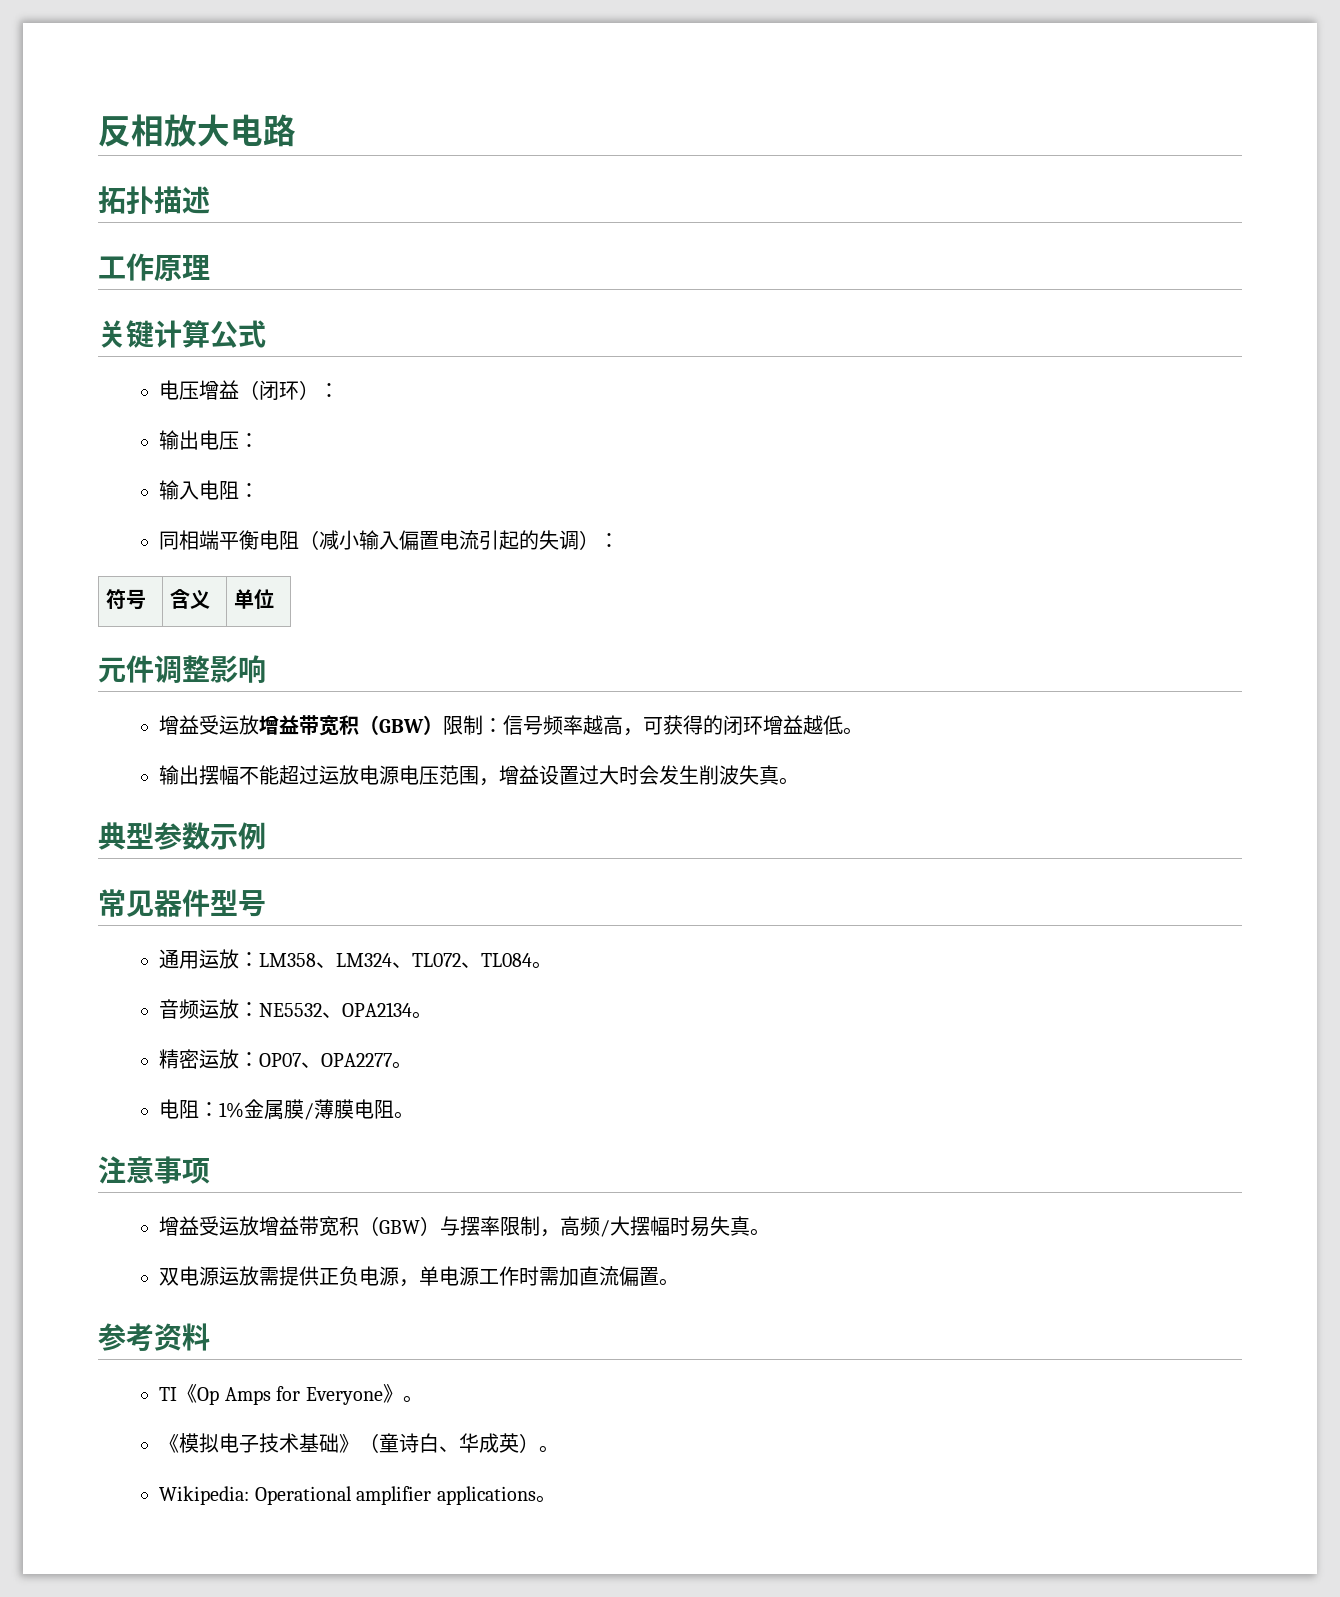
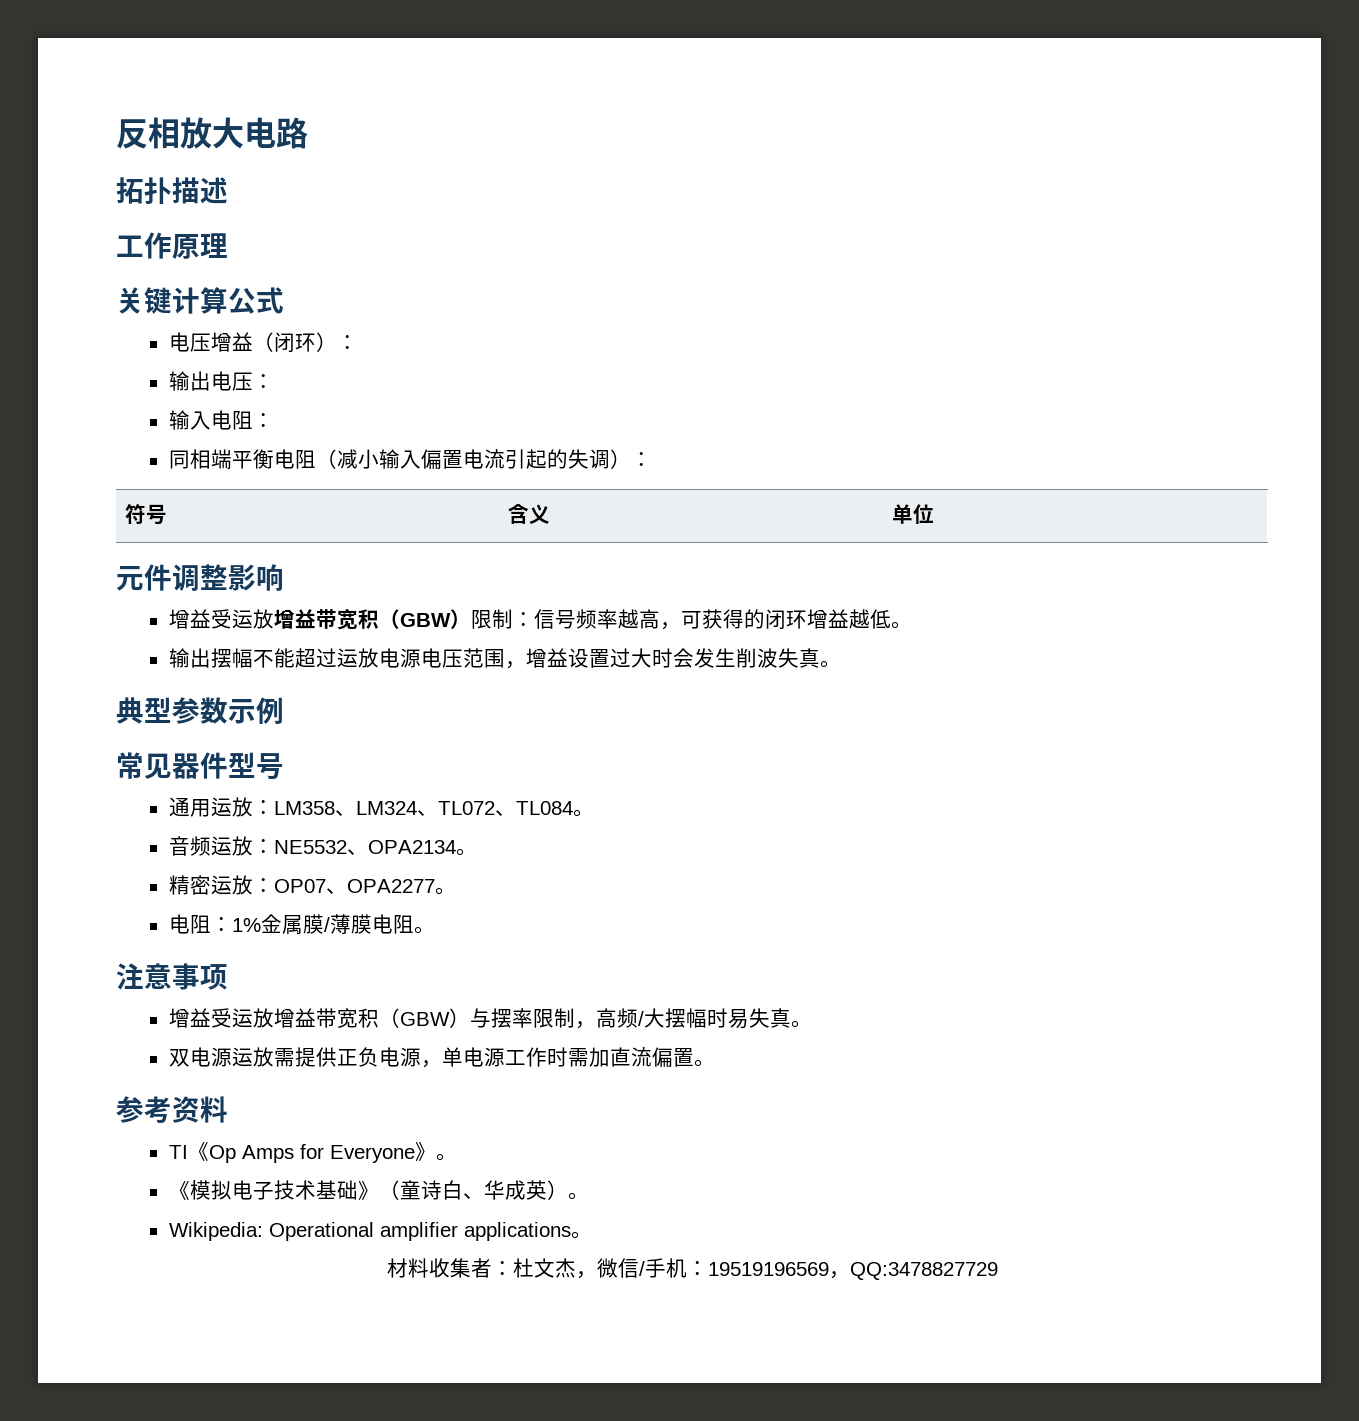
+ 材料收集者：杜文杰，微信/手机：19519196569，QQ:3478827729

